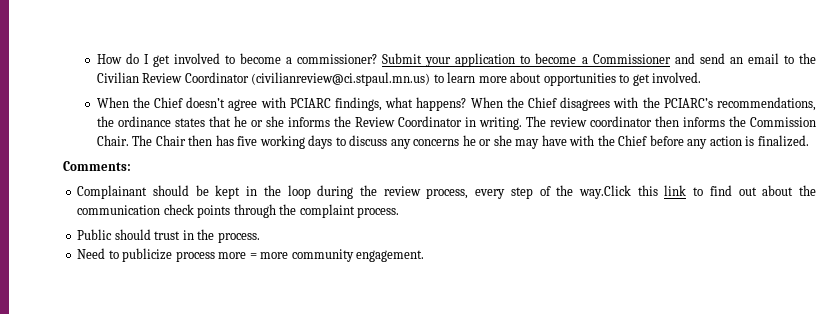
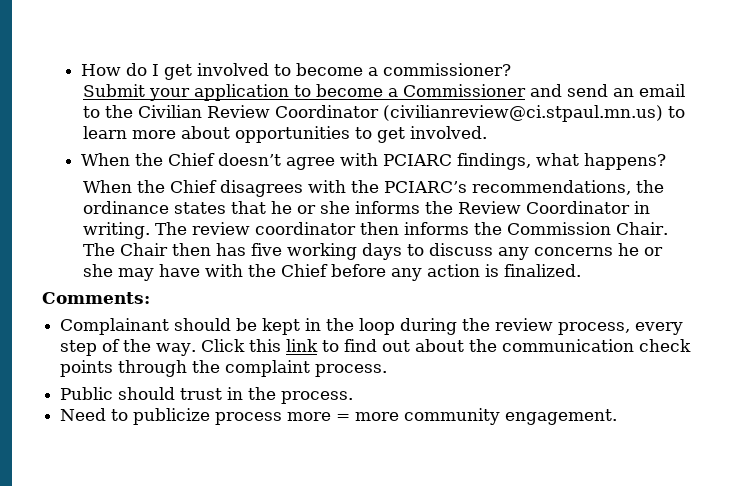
- How do I get involved to become a commissioner? Submit your application to become a Commissioner and send an email to the Civilian Review Coordinator (civilianreview@ci.stpaul.mn.us) to learn more about opportunities to get involved.
+ How do I get involved to become a commissioner?
+ Submit your application to become a Commissioner and send an email to the Civilian Review Coordinator (civilianreview@ci.stpaul.mn.us) to learn more about opportunities to get involved.
- When the Chief doesn’t agree with PCIARC findings, what happens? When the Chief disagrees with the PCIARC’s recommendations, the ordinance states that he or she informs the Review Coordinator in writing.
+ When the Chief doesn’t agree with PCIARC findings, what happens?
+ When the Chief disagrees with the PCIARC’s recommendations, the ordinance states that he or she informs the Review Coordinator in writing.
- Complainant should be kept in the loop during the review process, every step of the way.Click this link to find out about the communication check points through the complaint process.
+ Complainant should be kept in the loop during the review process, every step of the way. Click this link to find out about the communication check points through the complaint process.

